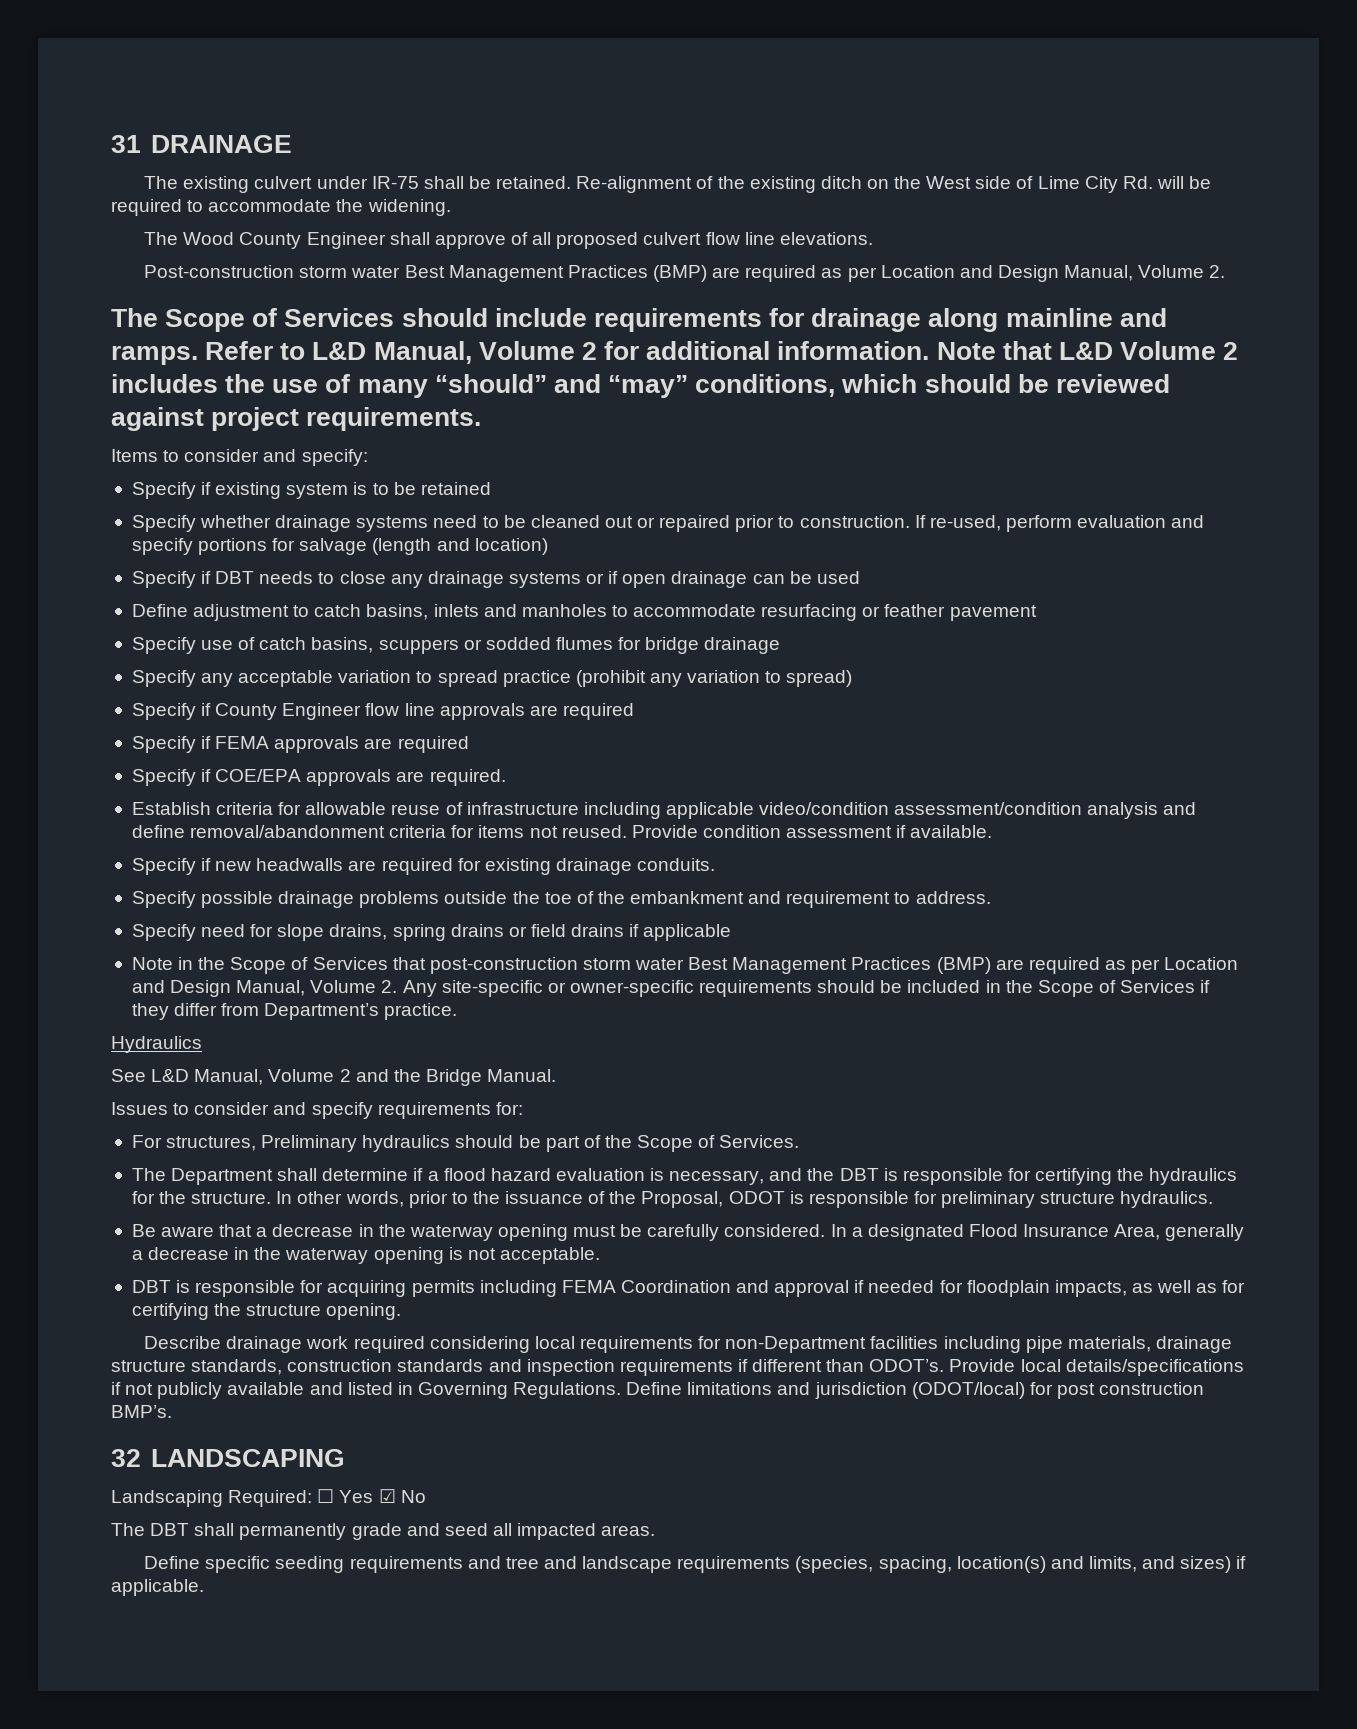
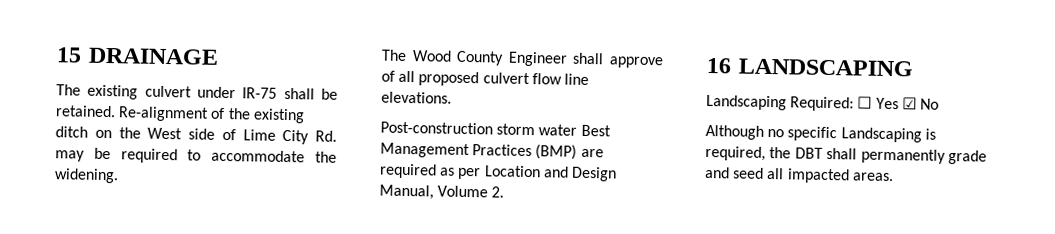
- 31 DRAINAGE
+ 15 DRAINAGE
- Re-alignment of the existing ditch on the West side of Lime City Rd. will be required to accommodate the widening.
+ Re-alignment of the existing ditch on the West side of Lime City Rd. may be required to accommodate the widening.
- The Scope of Services should include requirements for drainage along mainline and ramps. Refer to L&D Manual, Volume 2 for additional information. Note that L&D Volume 2 includes the use of many “should” and “may” conditions, which should be reviewed against project requirements.
- Items to consider and specify:
- Specify if existing system is to be retained
- Specify whether drainage systems need to be cleaned out or repaired prior to construction. If re-used, perform evaluation and specify portions for salvage (length and location)
- Specify if DBT needs to close any drainage systems or if open drainage can be used
- Define adjustment to catch basins, inlets and manholes to accommodate resurfacing or feather pavement
- Specify use of catch basins, scuppers or sodded flumes for bridge drainage
- Specify any acceptable variation to spread practice (prohibit any variation to spread)
- Specify if County Engineer flow line approvals are required
- Specify if FEMA approvals are required
- Specify if COE/EPA approvals are required.
- Establish criteria for allowable reuse of infrastructure including applicable video/condition assessment/condition analysis and define removal/abandonment criteria for items not reused. Provide condition assessment if available.
- Specify if new headwalls are required for existing drainage conduits.
- Specify possible drainage problems outside the toe of the embankment and requirement to address.
- Specify need for slope drains, spring drains or field drains if applicable
- Note in the Scope of Services that post-construction storm water Best Management Practices (BMP) are required as per Location and Design Manual, Volume 2. Any site-specific or owner-specific requirements should be included in the Scope of Services if they differ from Department’s practice.
- Hydraulics
- See L&D Manual, Volume 2 and the Bridge Manual.
- Issues to consider and specify requirements for:
- For structures, Preliminary hydraulics should be part of the Scope of Services.
- The Department shall determine if a flood hazard evaluation is necessary, and the DBT is responsible for certifying the hydraulics for the structure. In other words, prior to the issuance of the Proposal, ODOT is responsible for preliminary structure hydraulics.
- Be aware that a decrease in the waterway opening must be carefully considered. In a designated Flood Insurance Area, generally a decrease in the waterway opening is not acceptable.
- DBT is responsible for acquiring permits including FEMA Coordination and approval if needed for floodplain impacts, as well as for certifying the structure opening.
- Describe drainage work required considering local requirements for non-Department facilities including pipe materials, drainage structure standards, construction standards and inspection requirements if different than ODOT’s. Provide local details/specifications if not publicly available and listed in Governing Regulations. Define limitations and jurisdiction (ODOT/local) for post construction BMP’s.
- 32 LANDSCAPING
+ 16 LANDSCAPING
- The DBT shall permanently grade and seed all impacted areas.
+ Although no specific Landscaping is required, the DBT shall permanently grade and seed all impacted areas.
- Define specific seeding requirements and tree and landscape requirements (species, spacing, location(s) and limits, and sizes) if applicable.

